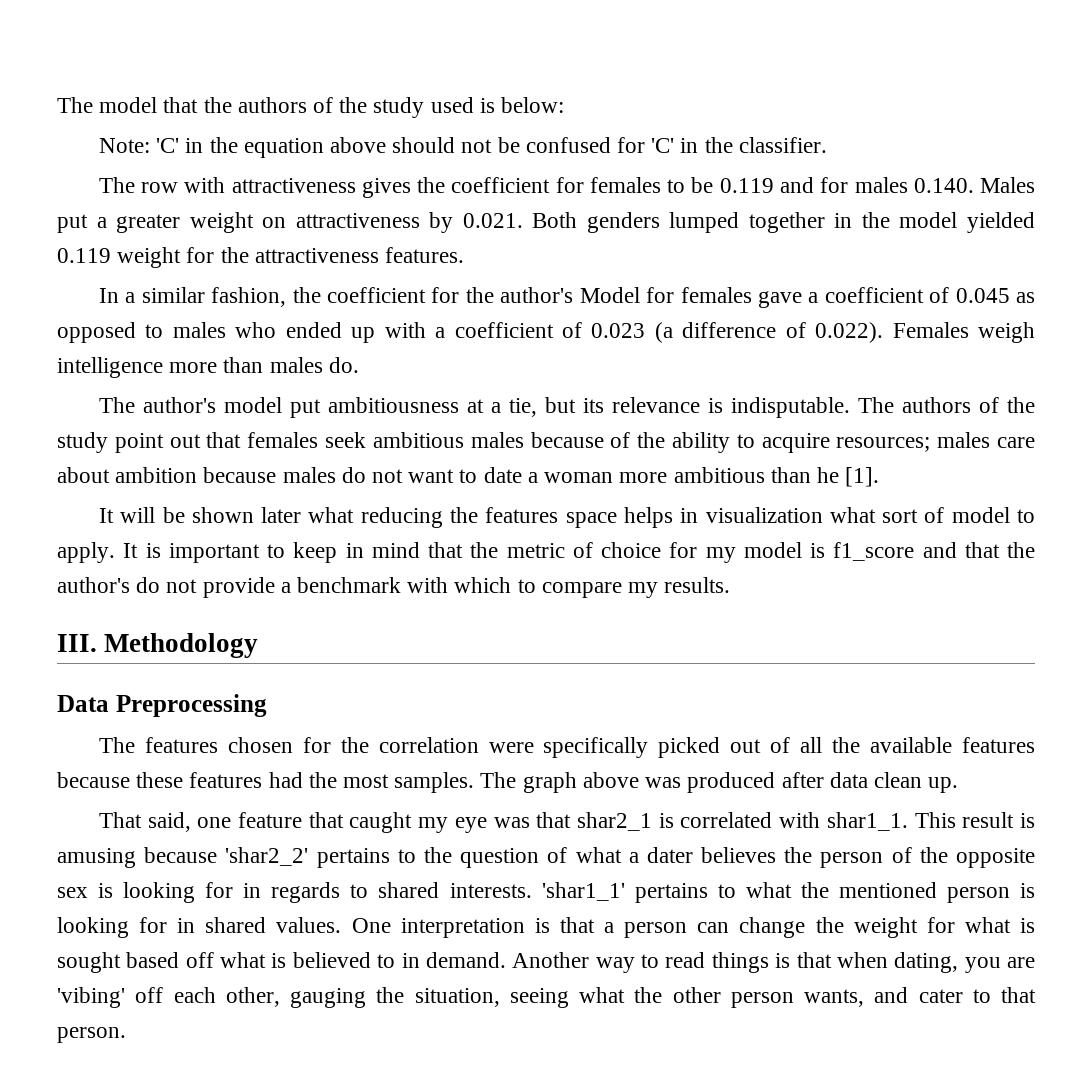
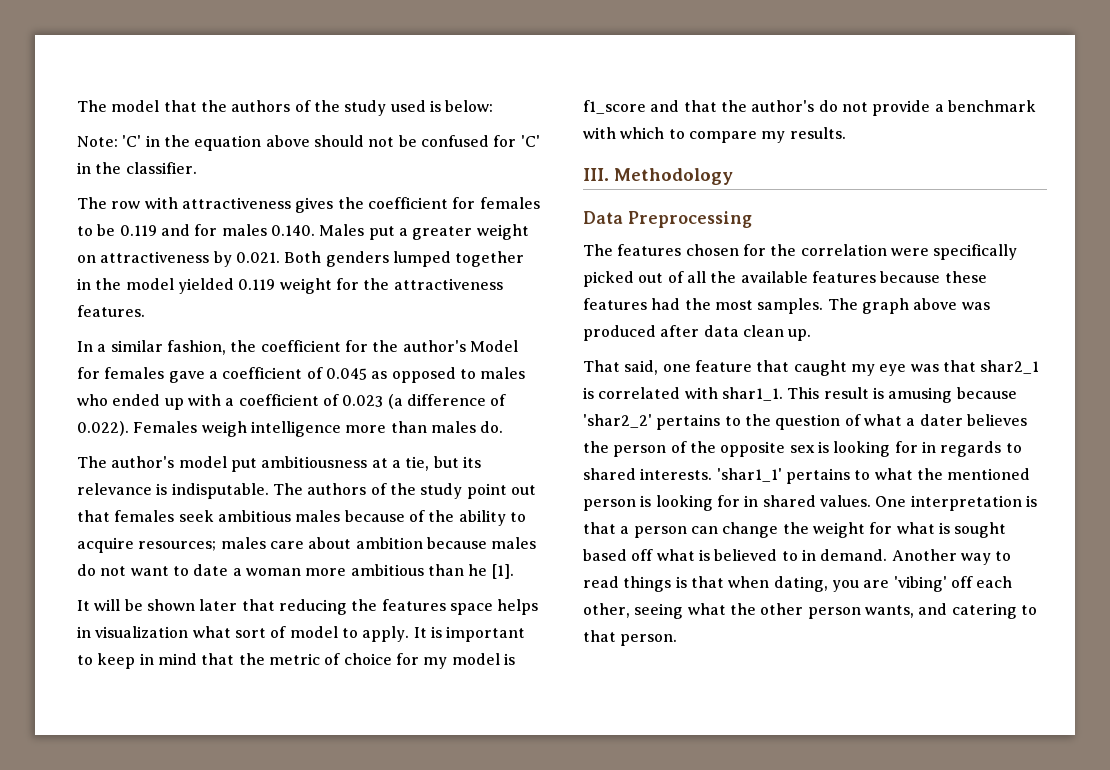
- It will be shown later what reducing the features space helps in visualization what sort of model to apply.
+ It will be shown later that reducing the features space helps in visualization what sort of model to apply.
- Another way to read things is that when dating, you are 'vibing' off each other, gauging the situation, seeing what the other person wants, and cater to that person.
+ Another way to read things is that when dating, you are 'vibing' off each other, seeing what the other person wants, and catering to that person.

